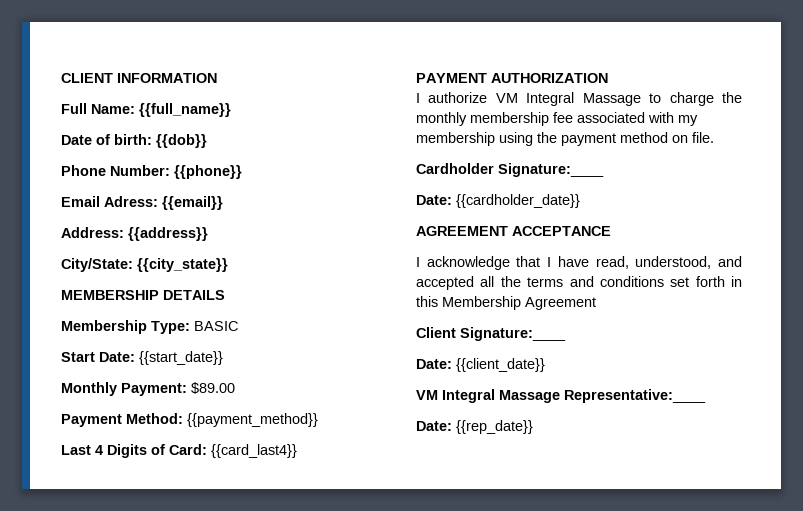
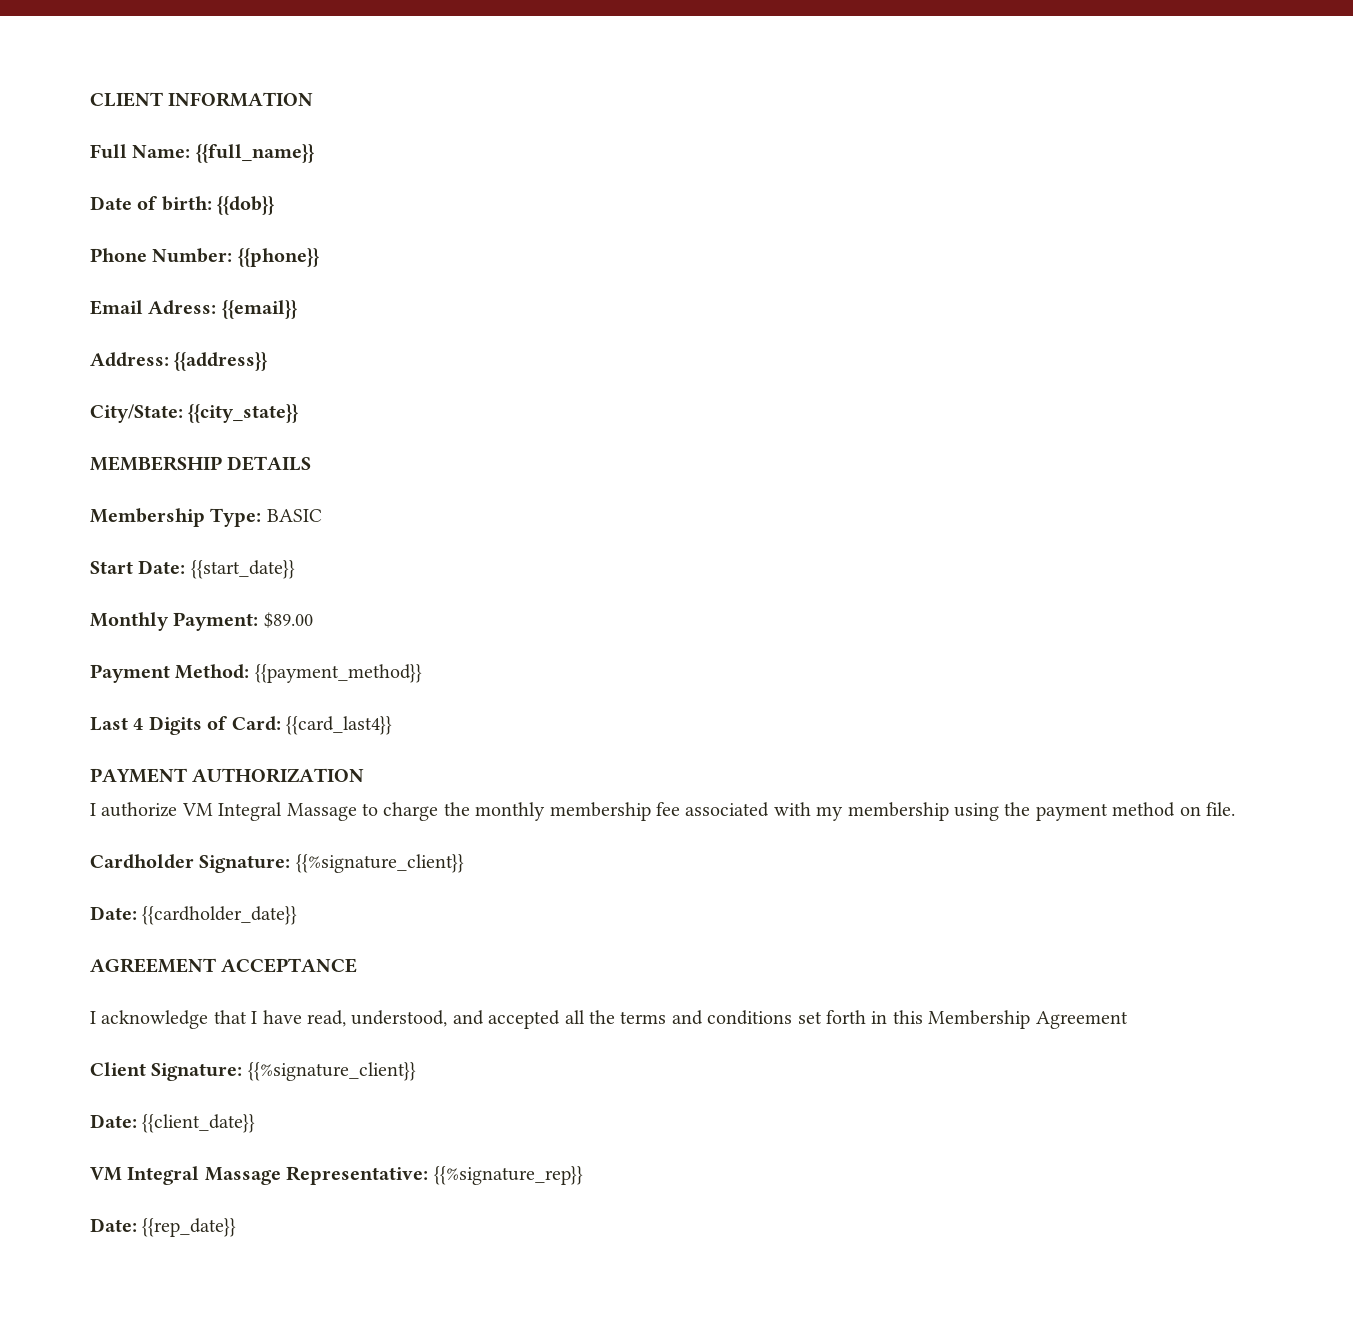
- Cardholder Signature:____
+ Cardholder Signature: {{%signature_client}}
- Client Signature:____
+ Client Signature: {{%signature_client}}
- VM Integral Massage Representative:____
+ VM Integral Massage Representative: {{%signature_rep}}

